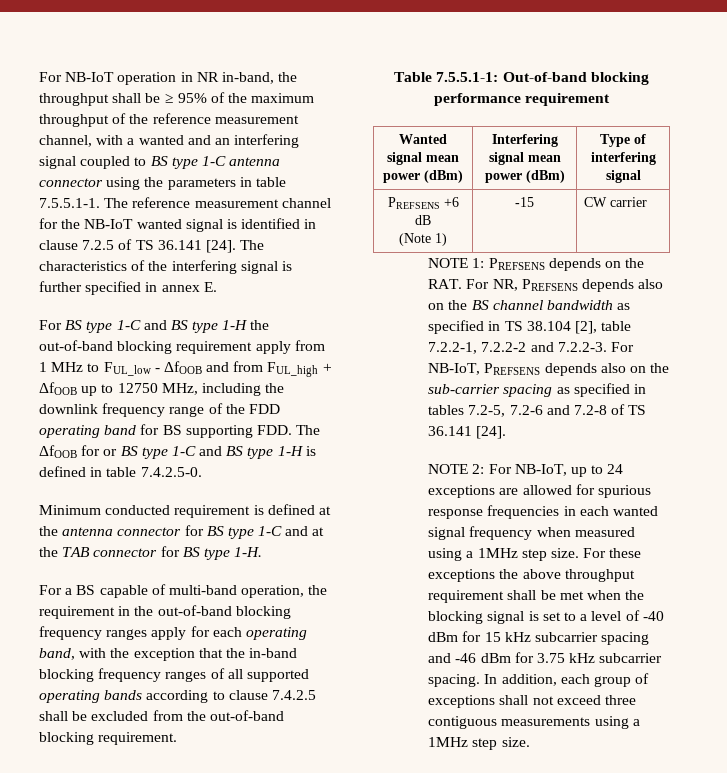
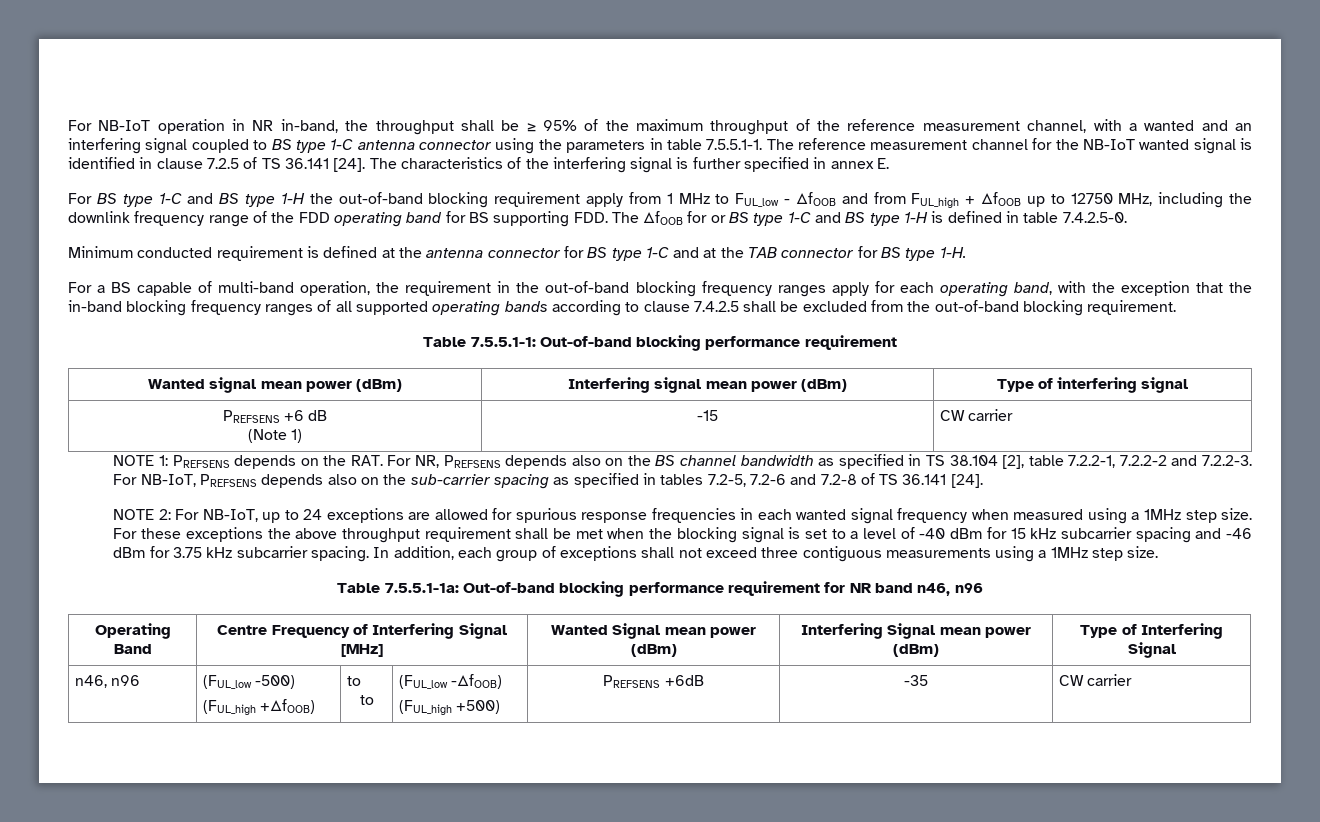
+ Table 7.5.5.1-1a: Out-of-band blocking performance requirement for NR band n46, n96
+ Operating Band | Centre Frequency of Interfering Signal [MHz] | Wanted Signal mean power (dBm) | Interfering Signal mean power (dBm) | Type of Interfering Signal
+ n46, n96 | (FUL_low -500)
+ (FUL_high +ΔfOOB) | to
+ to | (FUL_low -ΔfOOB)
+ (FUL_high +500) | PREFSENS +6dB | -35 | CW carrier

